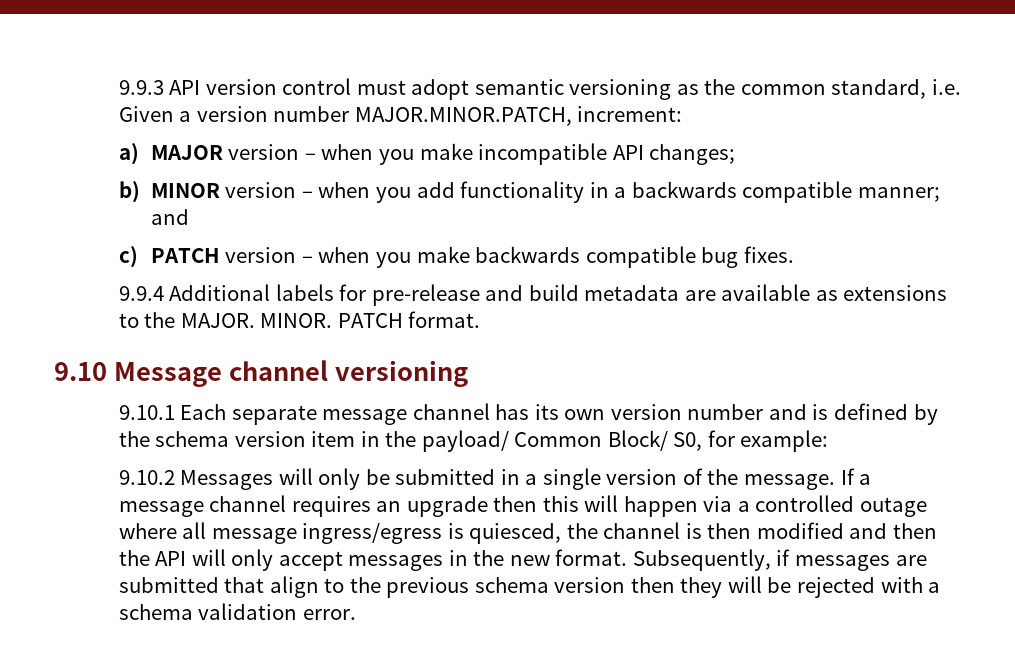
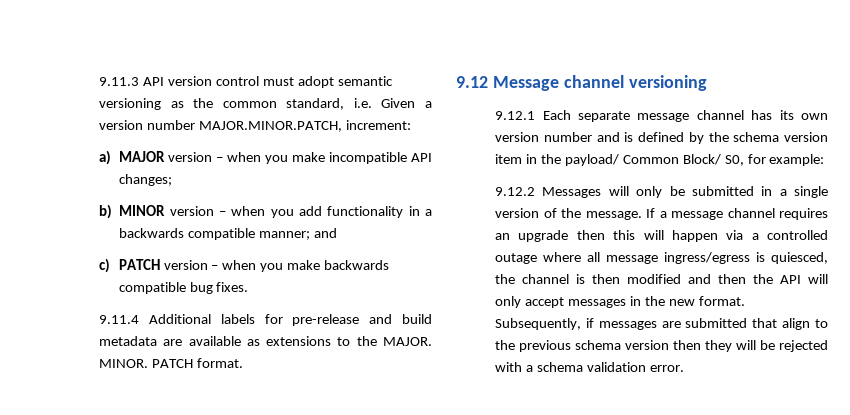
- 9.9.3 API version control must adopt semantic versioning as the common standard, i.e. Given a version number MAJOR.MINOR.PATCH, increment:
+ 9.11.3 API version control must adopt semantic versioning as the common standard, i.e. Given a version number MAJOR.MINOR.PATCH, increment:
- 9.9.4 Additional labels for pre-release and build metadata are available as extensions to the MAJOR.
+ 9.11.4 Additional labels for pre-release and build metadata are available as extensions to the MAJOR.
- 9.10 Message channel versioning
+ 9.12 Message channel versioning
- 9.10.1 Each separate message channel has its own version number and is defined by the schema version item in the payload/ Common Block/ S0, for example:
+ 9.12.1 Each separate message channel has its own version number and is defined by the schema version item in the payload/ Common Block/ S0, for example:
- 9.10.2 Messages will only be submitted in a single version of the message.
+ 9.12.2 Messages will only be submitted in a single version of the message.

